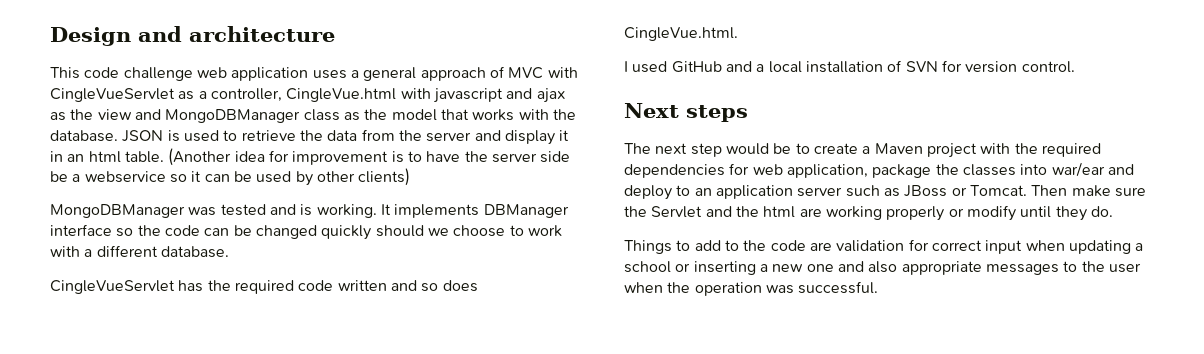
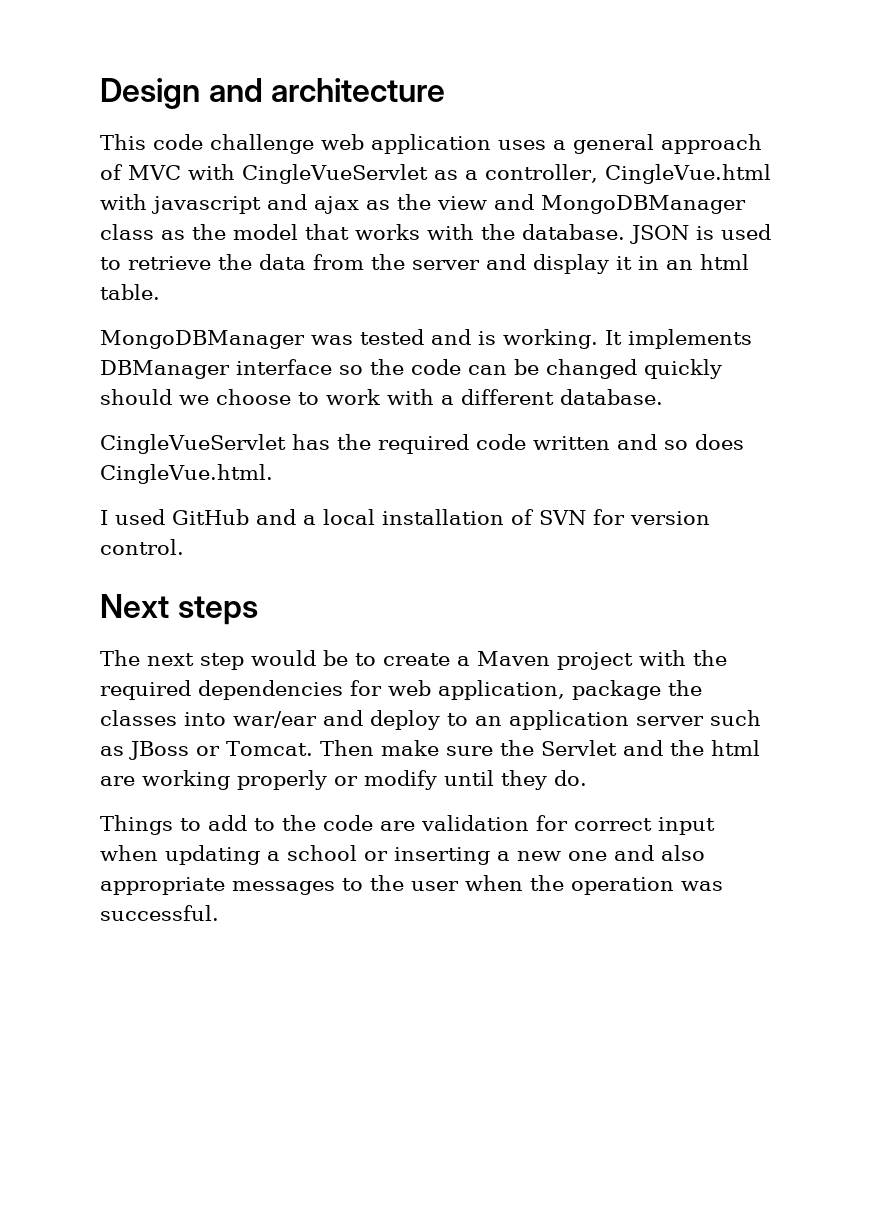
- (Another idea for improvement is to have the server side be a webservice so it can be used by other clients)

